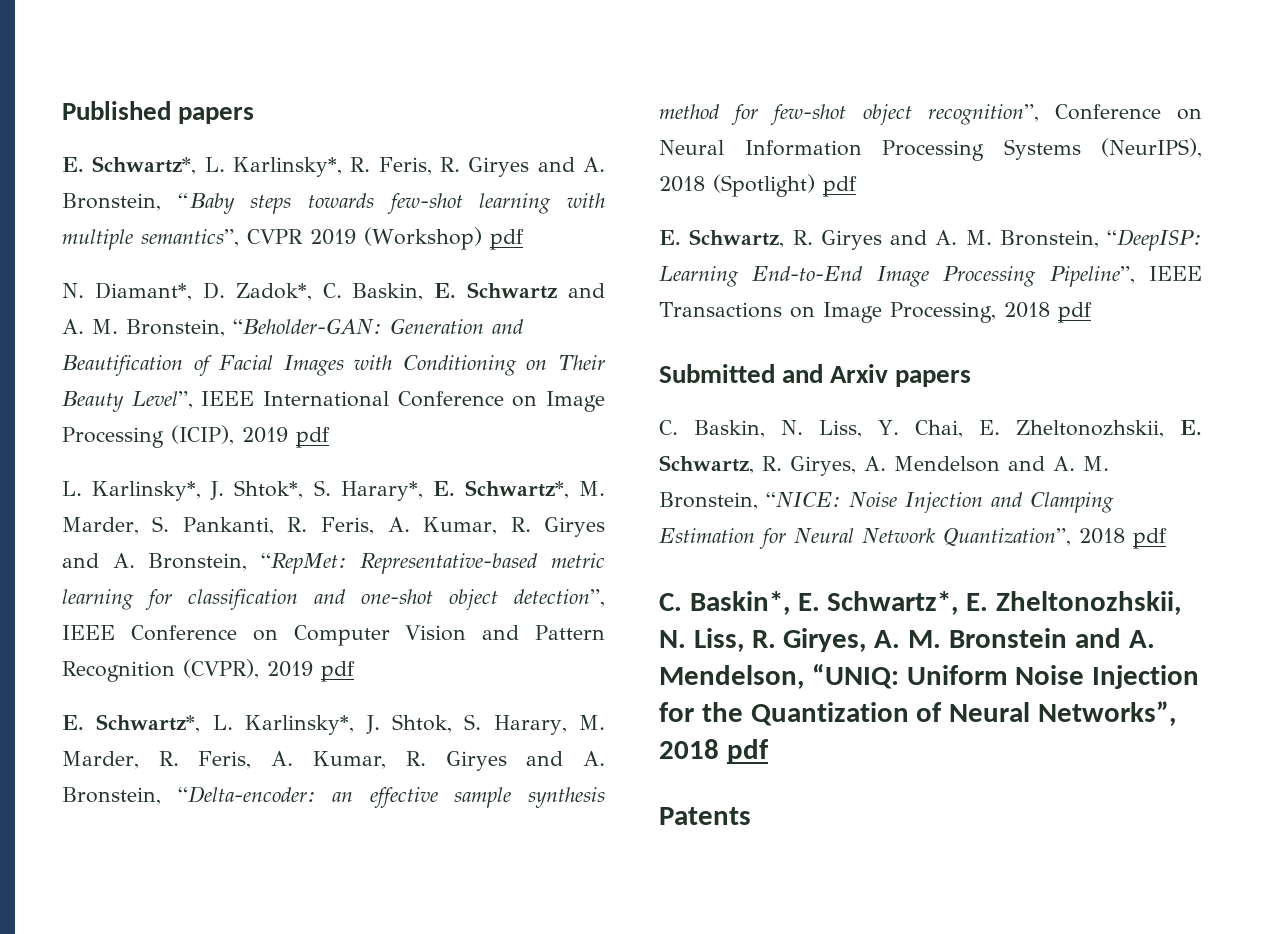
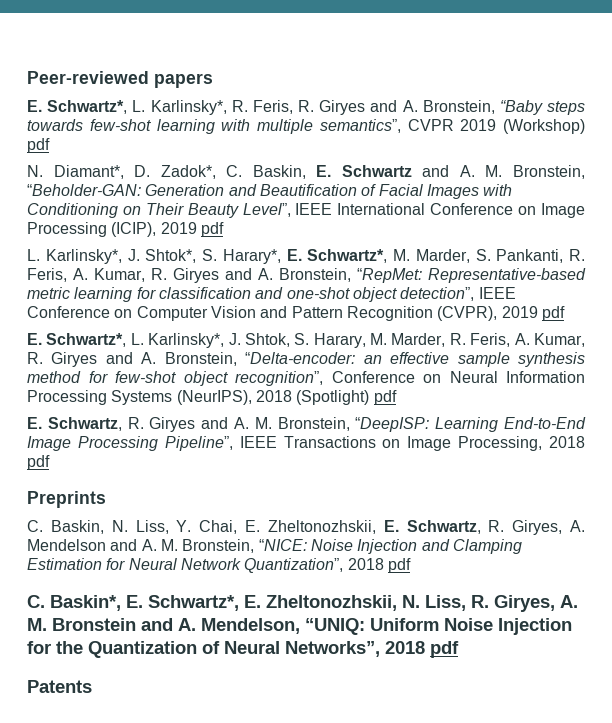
- Published papers
+ Peer-reviewed papers
- Submitted and Arxiv papers
+ Preprints

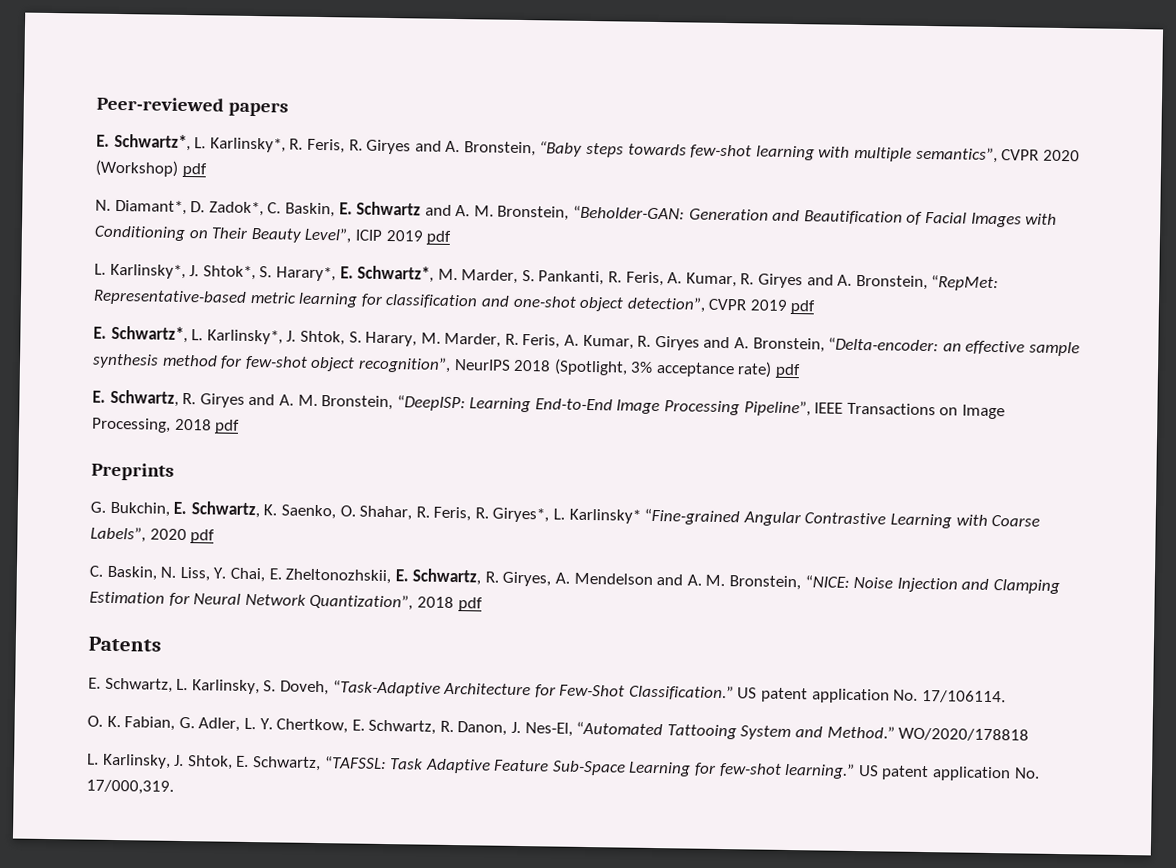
- E. Schwartz*, L. Karlinsky*, R. Feris, R. Giryes and A. Bronstein, “Baby steps towards few-shot learning with multiple semantics”, CVPR 2019 (Workshop) pdf
+ E. Schwartz*, L. Karlinsky*, R. Feris, R. Giryes and A. Bronstein, “Baby steps towards few-shot learning with multiple semantics”, CVPR 2020 (Workshop) pdf
- N. Diamant*, D. Zadok*, C. Baskin, E. Schwartz and A. M. Bronstein, “Beholder-GAN: Generation and Beautification of Facial Images with Conditioning on Their Beauty Level”, IEEE International Conference on Image Processing (ICIP), 2019 pdf
+ N. Diamant*, D. Zadok*, C. Baskin, E. Schwartz and A. M. Bronstein, “Beholder-GAN: Generation and Beautification of Facial Images with Conditioning on Their Beauty Level”, ICIP 2019 pdf
- L. Karlinsky*, J. Shtok*, S. Harary*, E. Schwartz*, M. Marder, S. Pankanti, R. Feris, A. Kumar, R. Giryes and A. Bronstein, “RepMet: Representative-based metric learning for classification and one-shot object detection”, IEEE Conference on Computer Vision and Pattern Recognition (CVPR), 2019 pdf
+ L. Karlinsky*, J. Shtok*, S. Harary*, E. Schwartz*, M. Marder, S. Pankanti, R. Feris, A. Kumar, R. Giryes and A. Bronstein, “RepMet: Representative-based metric learning for classification and one-shot object detection”, CVPR 2019 pdf
- E. Schwartz*, L. Karlinsky*, J. Shtok, S. Harary, M. Marder, R. Feris, A. Kumar, R. Giryes and A. Bronstein, “Delta-encoder: an effective sample synthesis method for few-shot object recognition”, Conference on Neural Information Processing Systems (NeurIPS), 2018 (Spotlight) pdf
+ E. Schwartz*, L. Karlinsky*, J. Shtok, S. Harary, M. Marder, R. Feris, A. Kumar, R. Giryes and A. Bronstein, “Delta-encoder: an effective sample synthesis method for few-shot object recognition”, NeurIPS 2018 (Spotlight, 3% acceptance rate) pdf
+ G. Bukchin, E. Schwartz, K. Saenko, O. Shahar, R. Feris, R. Giryes*, L. Karlinsky* “Fine-grained Angular Contrastive Learning with Coarse Labels”, 2020 pdf
- C. Baskin*, E. Schwartz*, E. Zheltonozhskii, N. Liss, R. Giryes, A. M. Bronstein and A. Mendelson, “UNIQ: Uniform Noise Injection for the Quantization of Neural Networks”, 2018 pdf
  Patents
+ E. Schwartz, L. Karlinsky, S. Doveh, “Task-Adaptive Architecture for Few-Shot Classification.” US patent application No. 17/106114.
+ O. K. Fabian, G. Adler, L. Y. Chertkow, E. Schwartz, R. Danon, J. Nes-El, “Automated Tattooing System and Method.” WO/2020/178818
+ L. Karlinsky, J. Shtok, E. Schwartz, “TAFSSL: Task Adaptive Feature Sub-Space Learning for few-shot learning.” US patent application No. 17/000,319.

